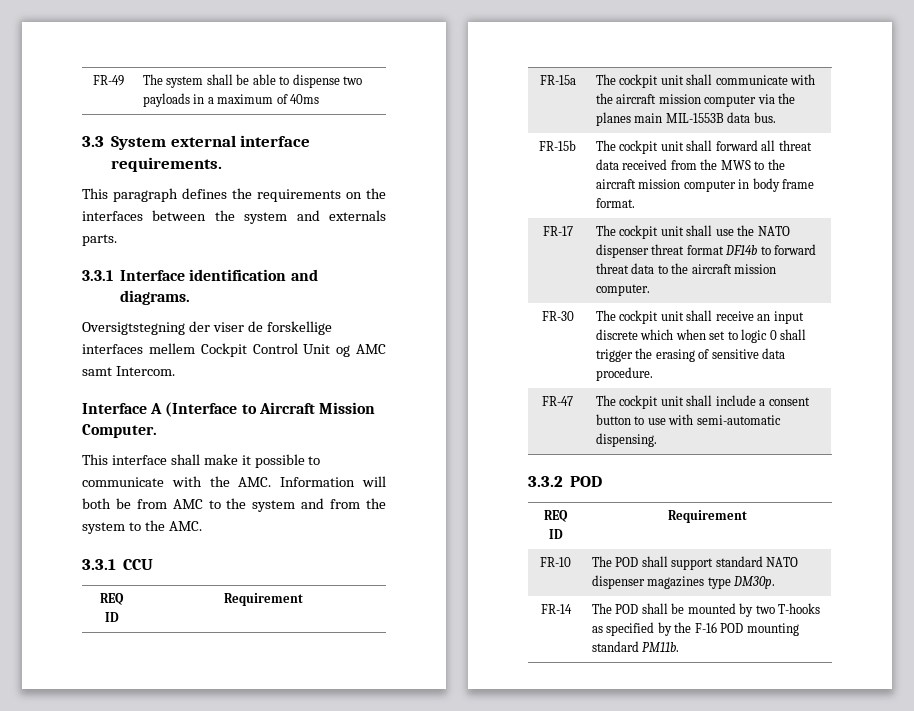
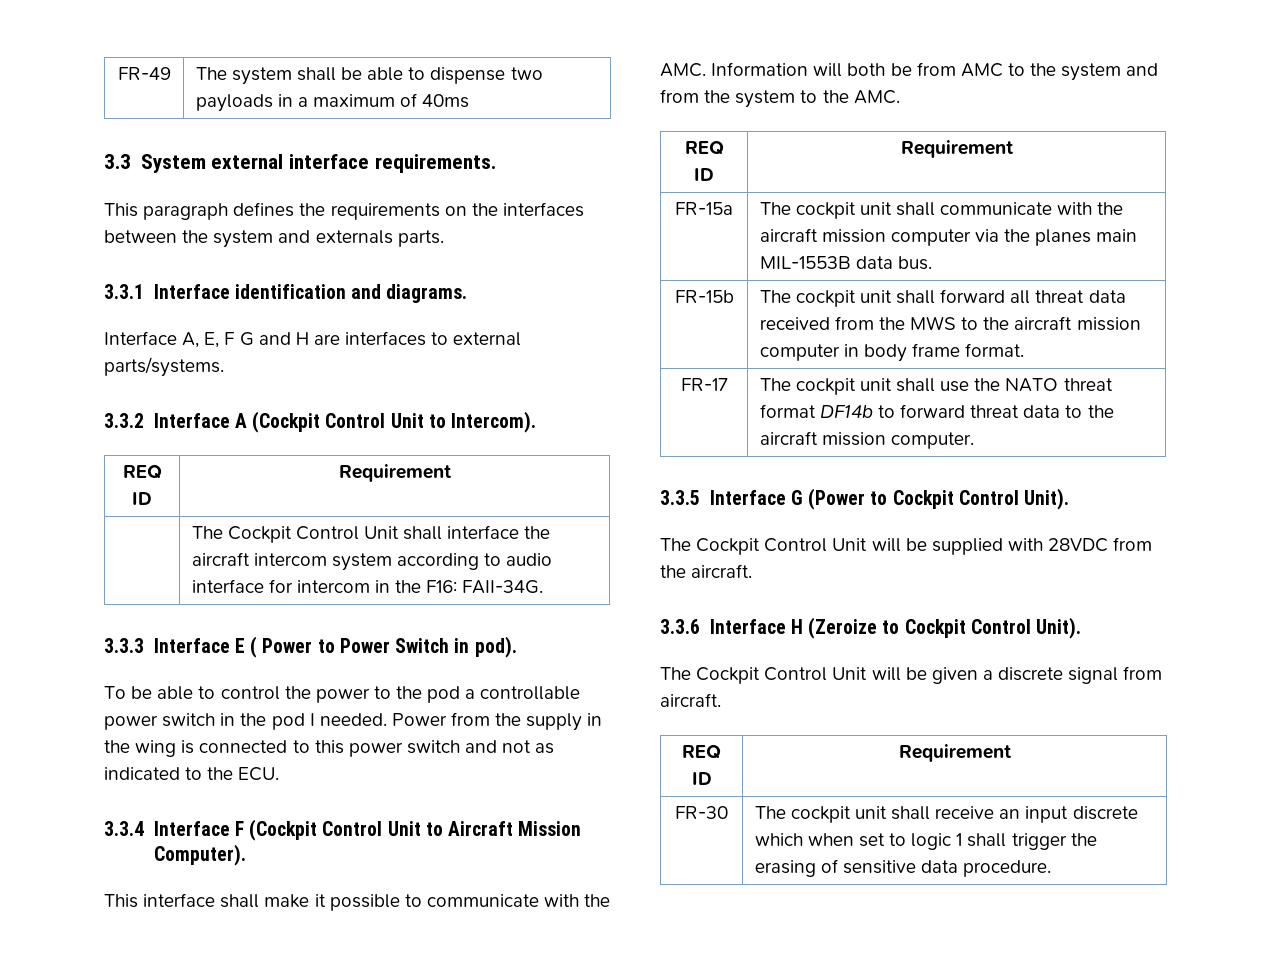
- Oversigtstegning der viser de forskellige interfaces mellem Cockpit Control Unit og AMC samt Intercom.
- Interface A (Interface to Aircraft Mission Computer.
+ Interface A, E, F G and H are interfaces to external parts/systems.
+ 3.3.2 Interface A (Cockpit Control Unit to Intercom).
+ REQ ID | Requirement
+ | The Cockpit Control Unit shall interface the aircraft intercom system according to audio interface for intercom in the F16: FAII-34G.
+ 3.3.3 Interface E ( Power to Power Switch in pod).
+ To be able to control the power to the pod a controllable power switch in the pod I needed. Power from the supply in the wing is connected to this power switch and not as indicated to the ECU.
+ 3.3.4 Interface F (Cockpit Control Unit to Aircraft Mission Computer).
- 3.3.1 CCU
- FR-17 | The cockpit unit shall use the NATO dispenser threat format DF14b to forward threat data to the aircraft mission computer.
+ FR-17 | The cockpit unit shall use the NATO threat format DF14b to forward threat data to the aircraft mission computer.
+ 3.3.5 Interface G (Power to Cockpit Control Unit).
+ The Cockpit Control Unit will be supplied with 28VDC from the aircraft.
+ 3.3.6 Interface H (Zeroize to Cockpit Control Unit).
+ The Cockpit Control Unit will be given a discrete signal from aircraft.
+ REQ ID | Requirement
- FR-30 | The cockpit unit shall receive an input discrete which when set to logic 0 shall trigger the erasing of sensitive data procedure.
+ FR-30 | The cockpit unit shall receive an input discrete which when set to logic 1 shall trigger the erasing of sensitive data procedure.
- FR-47 | The cockpit unit shall include a consent button to use with semi-automatic dispensing.
- 3.3.2 POD
- REQ ID | Requirement
- FR-10 | The POD shall support standard NATO dispenser magazines type DM30p.
- FR-14 | The POD shall be mounted by two T-hooks as specified by the F-16 POD mounting standard PM11b.

